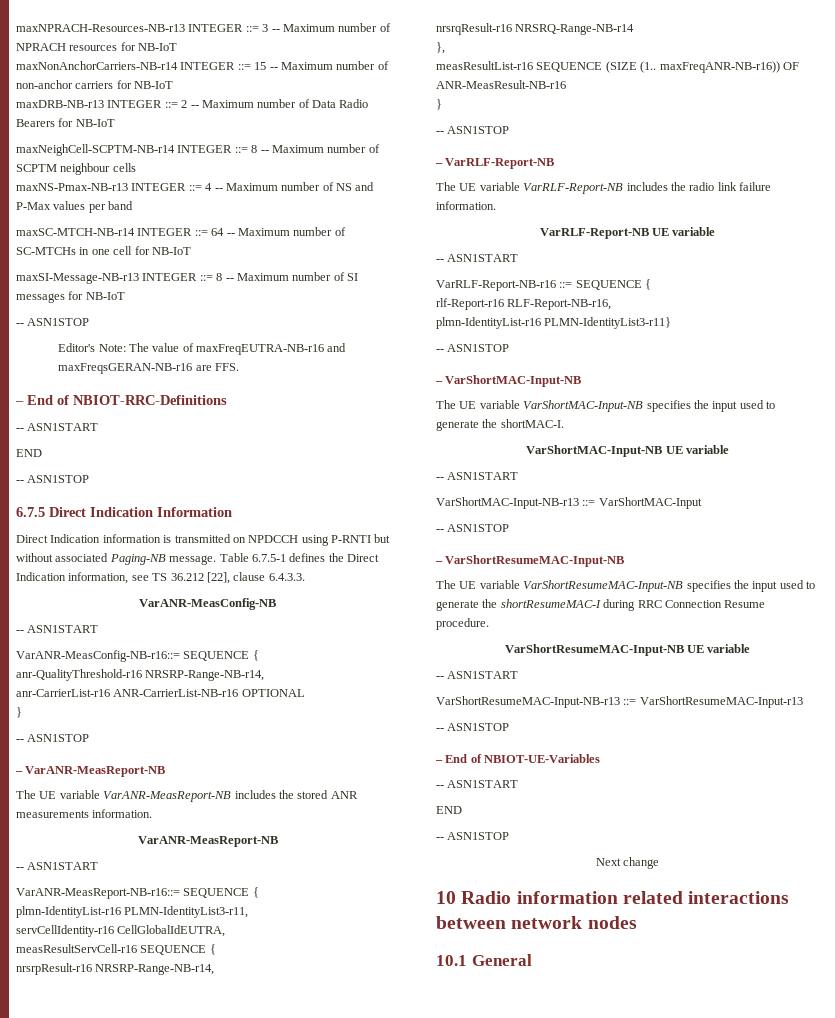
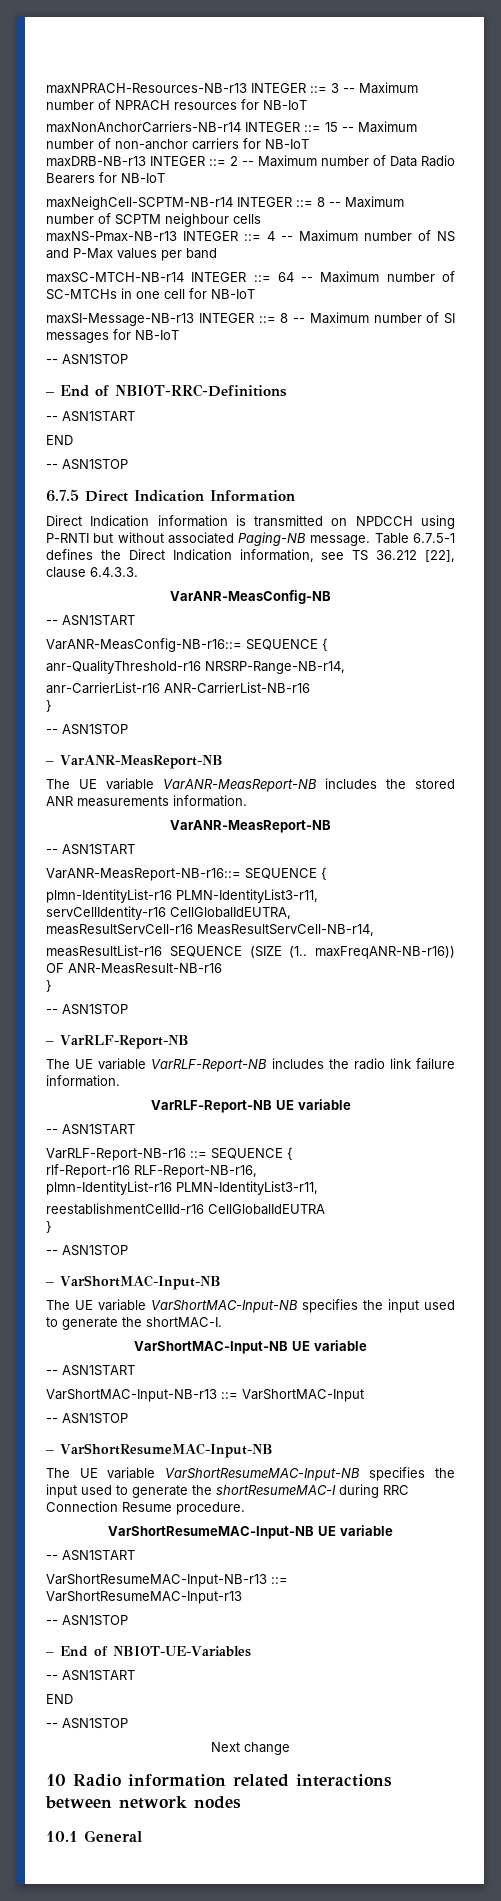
- Editor's Note: The value of maxFreqEUTRA-NB-r16 and maxFreqsGERAN-NB-r16 are FFS.
- anr-CarrierList-r16 ANR-CarrierList-NB-r16 OPTIONAL
+ anr-CarrierList-r16 ANR-CarrierList-NB-r16
- measResultServCell-r16 SEQUENCE {
- nrsrpResult-r16 NRSRP-Range-NB-r14,
- nrsrqResult-r16 NRSRQ-Range-NB-r14
- },
+ measResultServCell-r16 MeasResultServCell-NB-r14,
  rlf-Report-r16 RLF-Report-NB-r16,
- plmn-IdentityList-r16 PLMN-IdentityList3-r11}
+ plmn-IdentityList-r16 PLMN-IdentityList3-r11,
+ reestablishmentCellId-r16 CellGlobalIdEUTRA
+ }

